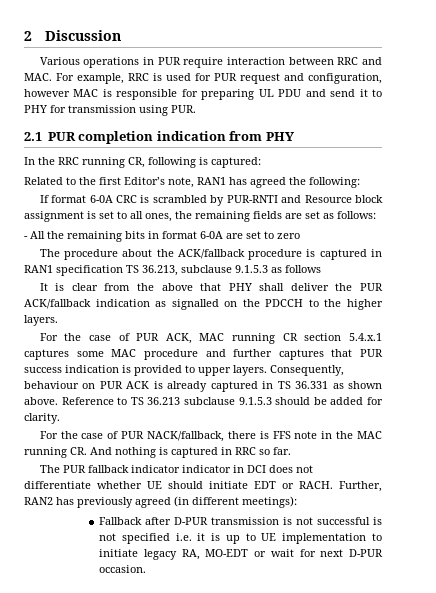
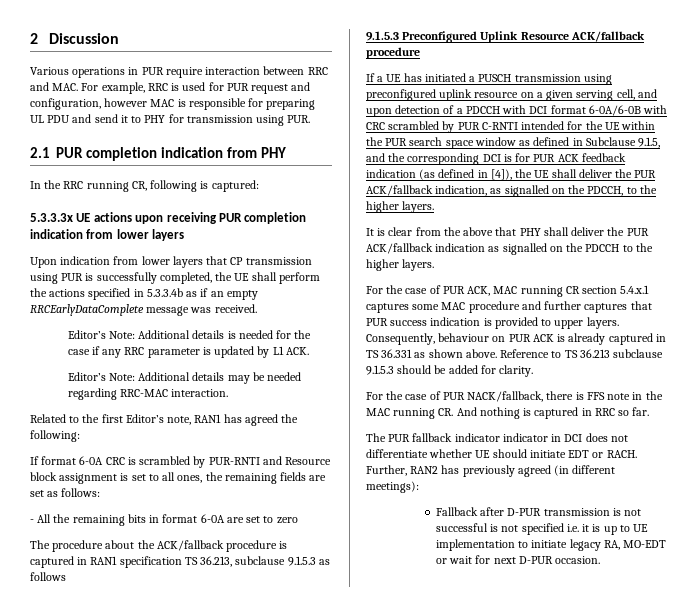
+ 5.3.3.3x UE actions upon receiving PUR completion indication from lower layers
+ Upon indication from lower layers that CP transmission using PUR is successfully completed, the UE shall perform the actions specified in 5.3.3.4b as if an empty RRCEarlyDataComplete message was received.
+ Editor’s Note: Additional details is needed for the case if any RRC parameter is updated by L1 ACK.
+ Editor’s Note: Additional details may be needed regarding RRC-MAC interaction.
+ 9.1.5.3 Preconfigured Uplink Resource ACK/fallback procedure
+ If a UE has initiated a PUSCH transmission using preconfigured uplink resource on a given serving cell, and upon detection of a PDCCH with DCI format 6-0A/6-0B with CRC scrambled by PUR C-RNTI intended for the UE within the PUR search space window as defined in Subclause 9.1.5, and the corresponding DCI is for PUR ACK feedback indication (as defined in [4]), the UE shall deliver the PUR ACK/fallback indication, as signalled on the PDCCH, to the higher layers.

